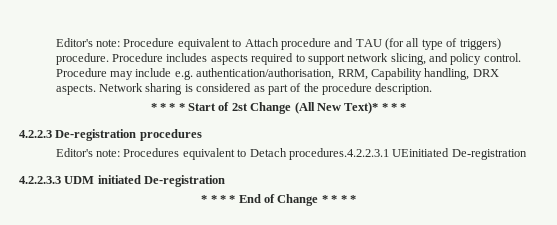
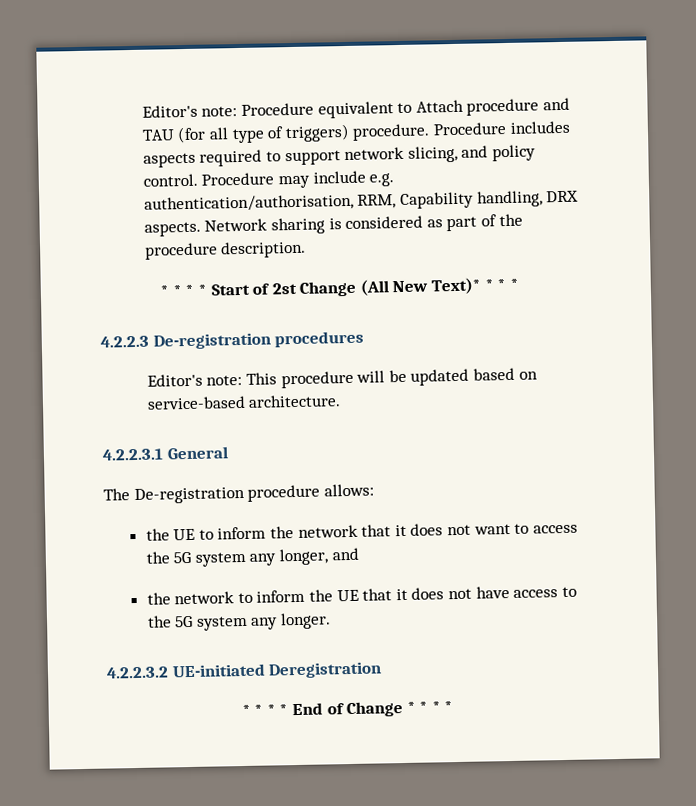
- Editor's note: Procedures equivalent to Detach procedures.4.2.2.3.1 UEinitiated De-registration
- 4.2.2.3.3 UDM initiated De-registration
+ Editor's note: This procedure will be updated based on service-based architecture.
+ 4.2.2.3.1 General
+ The De-registration procedure allows:
+ the UE to inform the network that it does not want to access the 5G system any longer, and
+ the network to inform the UE that it does not have access to the 5G system any longer.
+ 4.2.2.3.2 UE-initiated Deregistration

